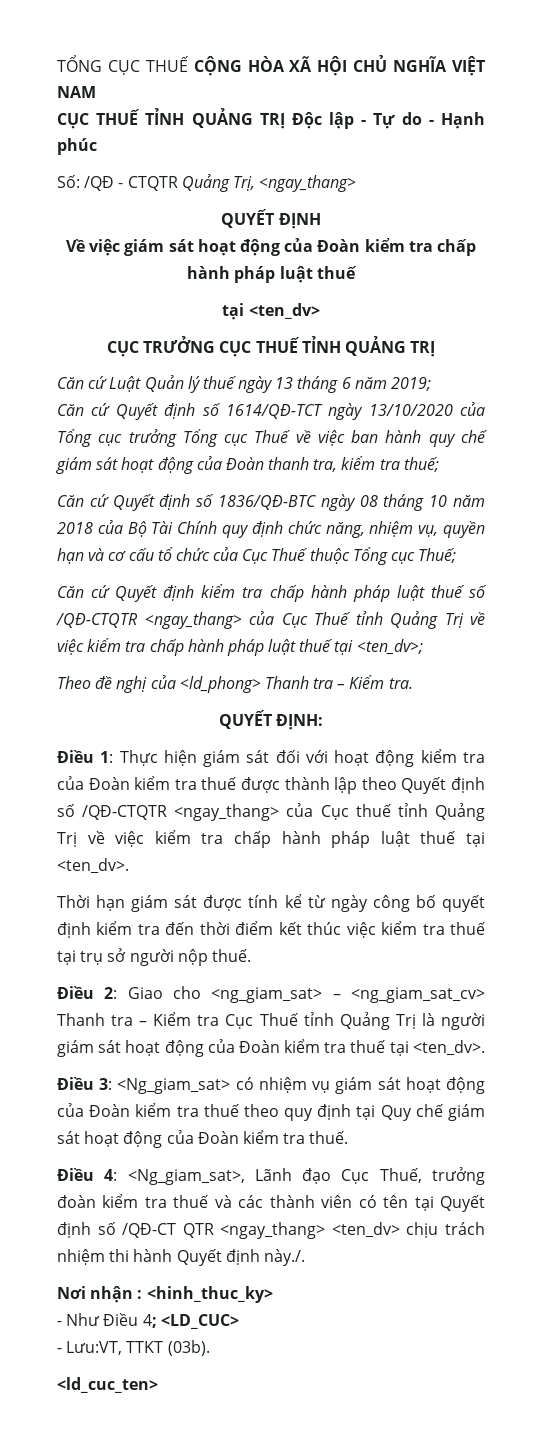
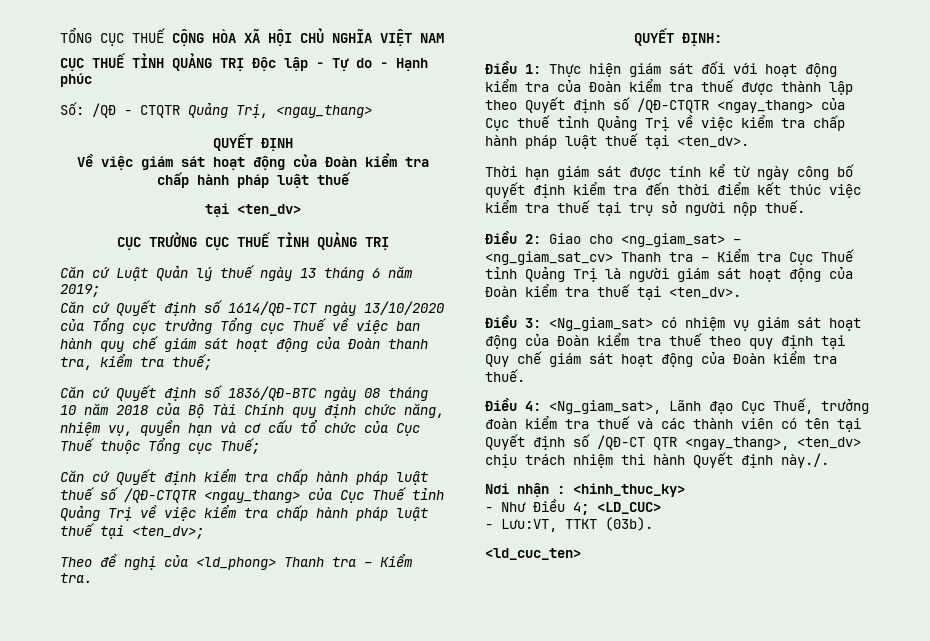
- Điều 4: <Ng_giam_sat>, Lãnh đạo Cục Thuế, trưởng đoàn kiểm tra thuế và các thành viên có tên tại Quyết định số /QĐ-CT QTR <ngay_thang> <ten_dv> chịu trách nhiệm thi hành Quyết định này./.
+ Điều 4: <Ng_giam_sat>, Lãnh đạo Cục Thuế, trưởng đoàn kiểm tra thuế và các thành viên có tên tại Quyết định số /QĐ-CT QTR <ngay_thang>, <ten_dv> chịu trách nhiệm thi hành Quyết định này./.

